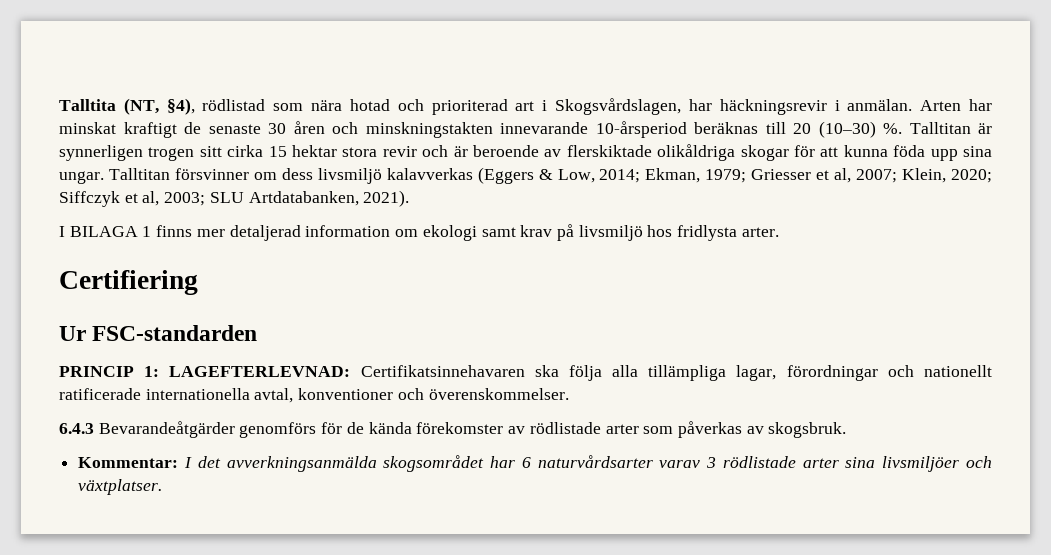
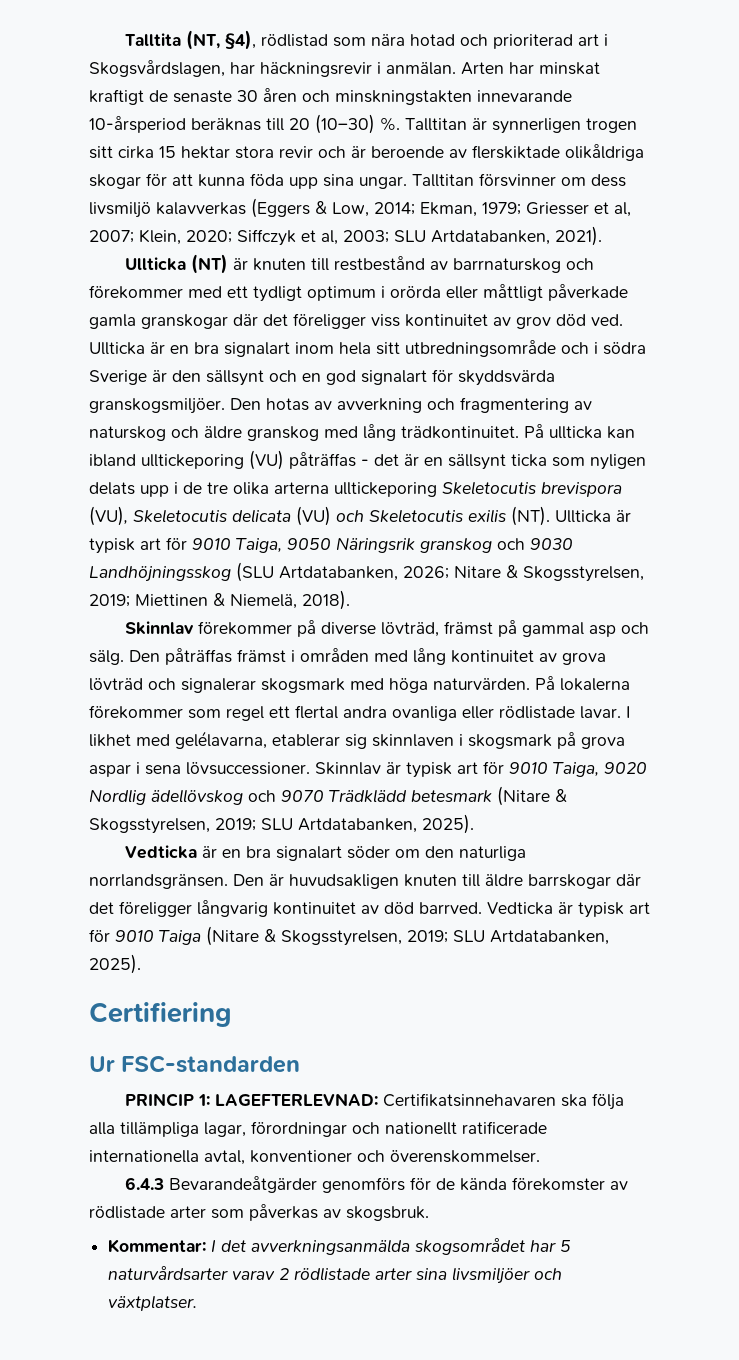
- I BILAGA 1 finns mer detaljerad information om ekologi samt krav på livsmiljö hos fridlysta arter.
+ Ullticka (NT) är knuten till restbestånd av barrnaturskog och förekommer med ett tydligt optimum i orörda eller måttligt påverkade gamla granskogar där det föreligger viss kontinuitet av grov död ved. Ullticka är en bra signalart inom hela sitt utbredningsområde och i södra Sverige är den sällsynt och en god signalart för skyddsvärda granskogsmiljöer. Den hotas av avverkning och fragmentering av naturskog och äldre granskog med lång trädkontinuitet. På ullticka kan ibland ulltickeporing (VU) påträffas - det är en sällsynt ticka som nyligen delats upp i de tre olika arterna ulltickeporing Skeletocutis brevispora (VU), Skeletocutis delicata (VU) och Skeletocutis exilis (NT). Ullticka är typisk art för 9010 Taiga, 9050 Näringsrik granskog och 9030 Landhöjningsskog (SLU Artdatabanken, 2026; Nitare & Skogsstyrelsen, 2019; Miettinen & Niemelä, 2018).
+ Skinnlav förekommer på diverse lövträd, främst på gammal asp och sälg. Den påträffas främst i områden med lång kontinuitet av grova lövträd och signalerar skogsmark med höga naturvärden. På lokalerna förekommer som regel ett flertal andra ovanliga eller rödlistade lavar. I likhet med gelélavarna, etablerar sig skinnlaven i skogsmark på grova aspar i sena lövsuccessioner. Skinnlav är typisk art för 9010 Taiga, 9020 Nordlig ädellövskog och 9070 Trädklädd betesmark (Nitare & Skogsstyrelsen, 2019; SLU Artdatabanken, 2025).
+ Vedticka är en bra signalart söder om den naturliga norrlandsgränsen. Den är huvudsakligen knuten till äldre barrskogar där det föreligger långvarig kontinuitet av död barrved. Vedticka är typisk art för 9010 Taiga (Nitare & Skogsstyrelsen, 2019; SLU Artdatabanken, 2025).
- Kommentar: I det avverkningsanmälda skogsområdet har 6 naturvårdsarter varav 3 rödlistade arter sina livsmiljöer och växtplatser.
+ Kommentar: I det avverkningsanmälda skogsområdet har 5 naturvårdsarter varav 2 rödlistade arter sina livsmiljöer och växtplatser.

